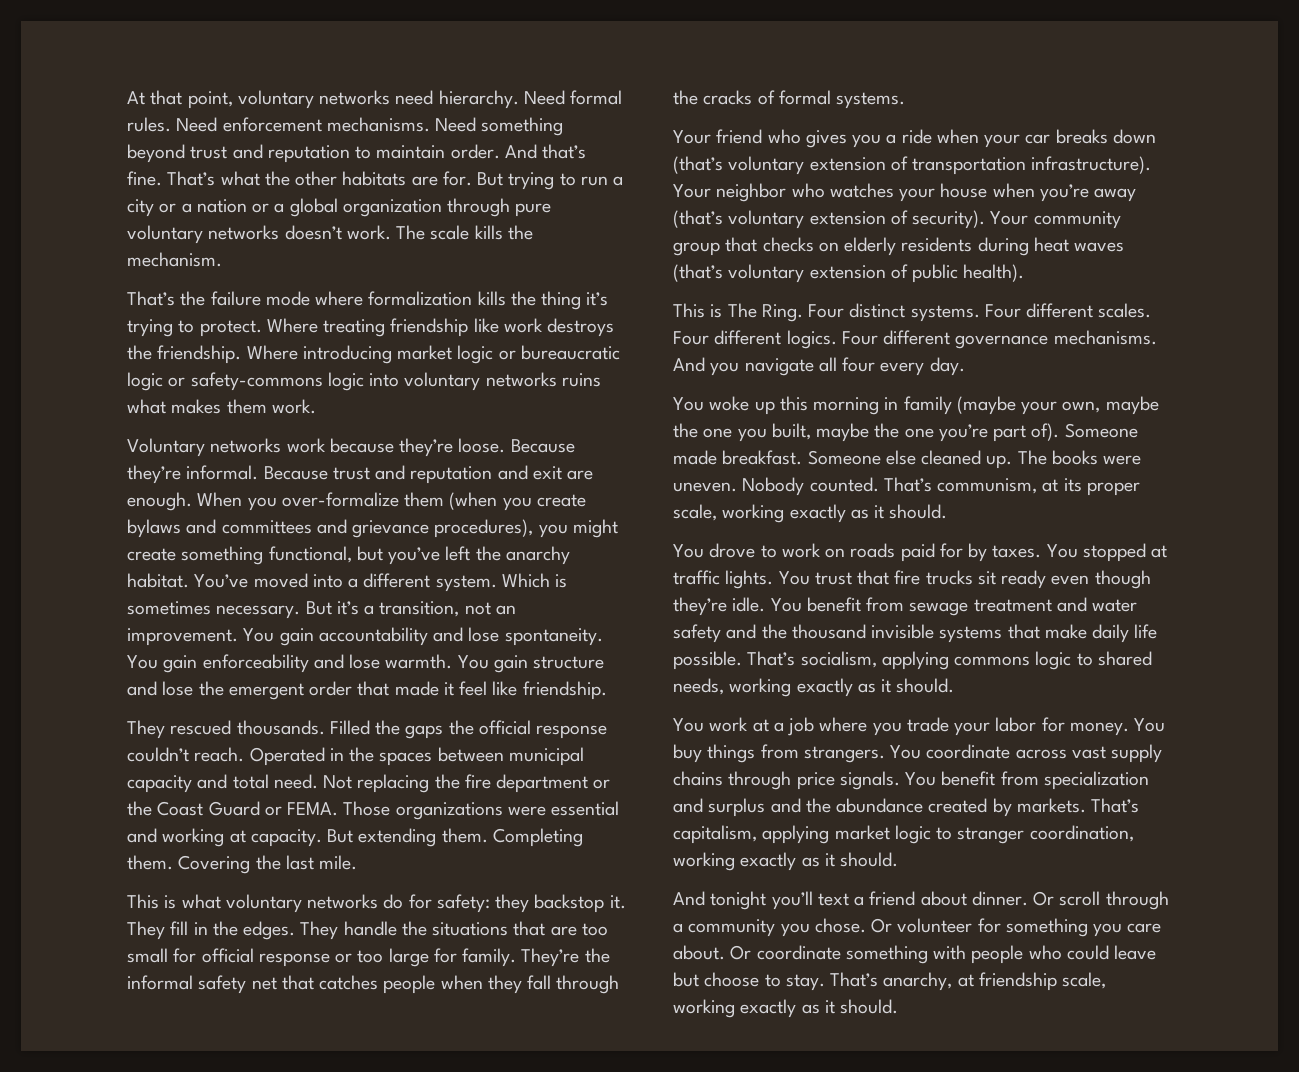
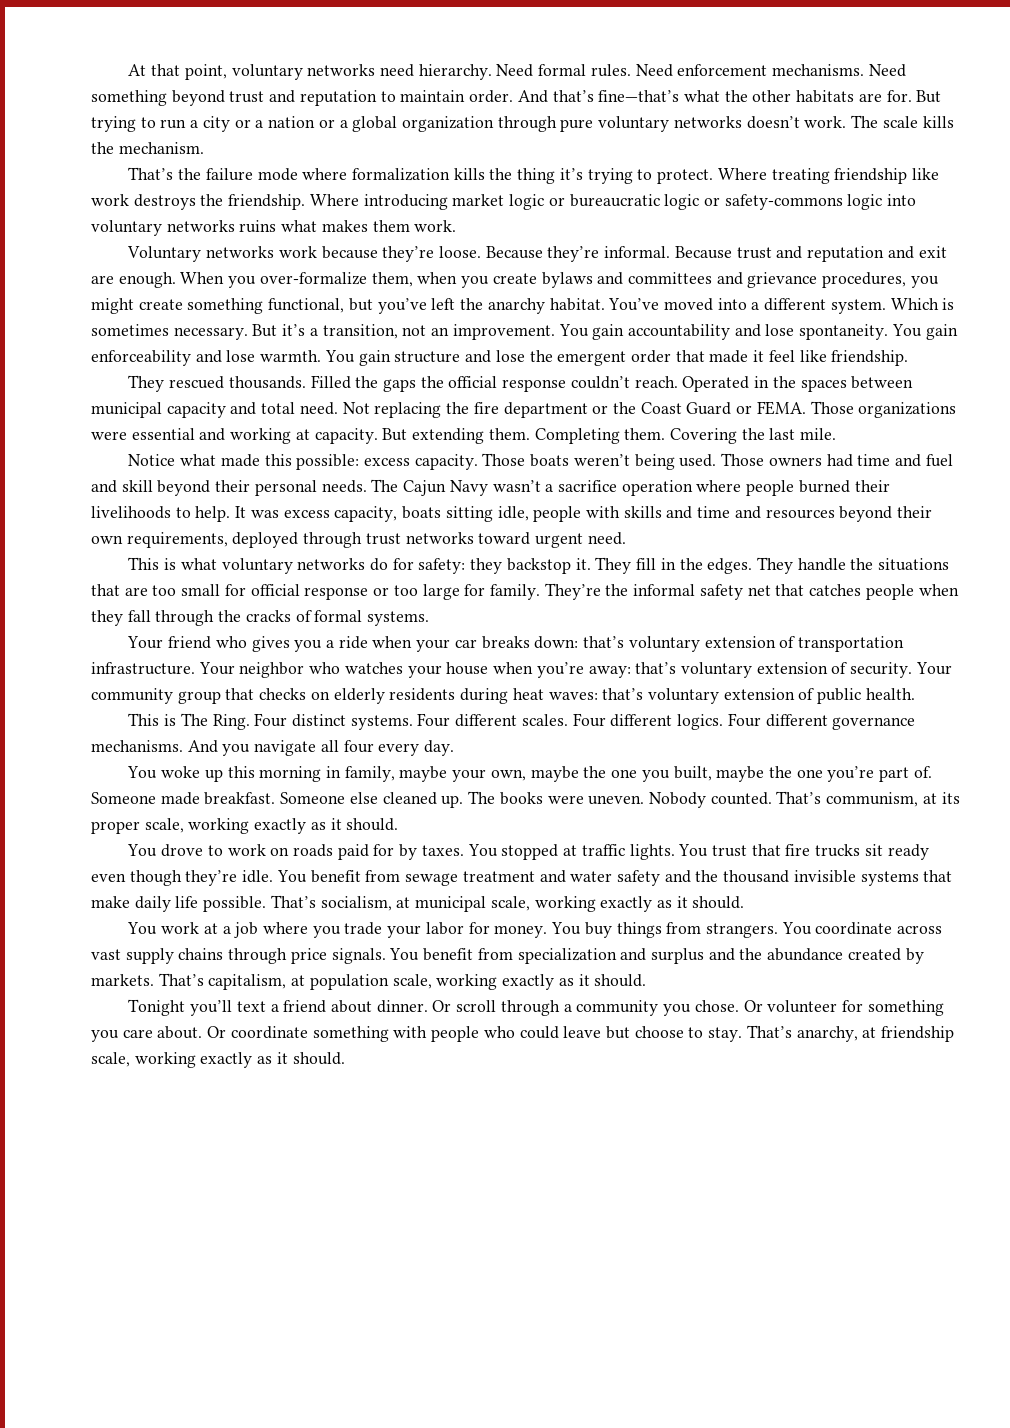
- And that’s fine. That’s what the other habitats are for.
+ And that’s fine—that’s what the other habitats are for.
- When you over-formalize them (when you create bylaws and committees and grievance procedures), you might create something functional, but you’ve left the anarchy habitat.
+ When you over-formalize them, when you create bylaws and committees and grievance procedures, you might create something functional, but you’ve left the anarchy habitat.
+ Notice what made this possible: excess capacity. Those boats weren’t being used. Those owners had time and fuel and skill beyond their personal needs. The Cajun Navy wasn’t a sacrifice operation where people burned their livelihoods to help. It was excess capacity, boats sitting idle, people with skills and time and resources beyond their own requirements, deployed through trust networks toward urgent need.
- Your friend who gives you a ride when your car breaks down (that’s voluntary extension of transportation infrastructure).
+ Your friend who gives you a ride when your car breaks down: that’s voluntary extension of transportation infrastructure.
- Your neighbor who watches your house when you’re away (that’s voluntary extension of security).
+ Your neighbor who watches your house when you’re away: that’s voluntary extension of security.
- Your community group that checks on elderly residents during heat waves (that’s voluntary extension of public health).
+ Your community group that checks on elderly residents during heat waves: that’s voluntary extension of public health.
- You woke up this morning in family (maybe your own, maybe the one you built, maybe the one you’re part of).
+ You woke up this morning in family, maybe your own, maybe the one you built, maybe the one you’re part of.
- That’s socialism, applying commons logic to shared needs, working exactly as it should.
+ That’s socialism, at municipal scale, working exactly as it should.
- That’s capitalism, applying market logic to stranger coordination, working exactly as it should.
- And tonight you’ll text a friend about dinner.
+ That’s capitalism, at population scale, working exactly as it should.
+ Tonight you’ll text a friend about dinner.

